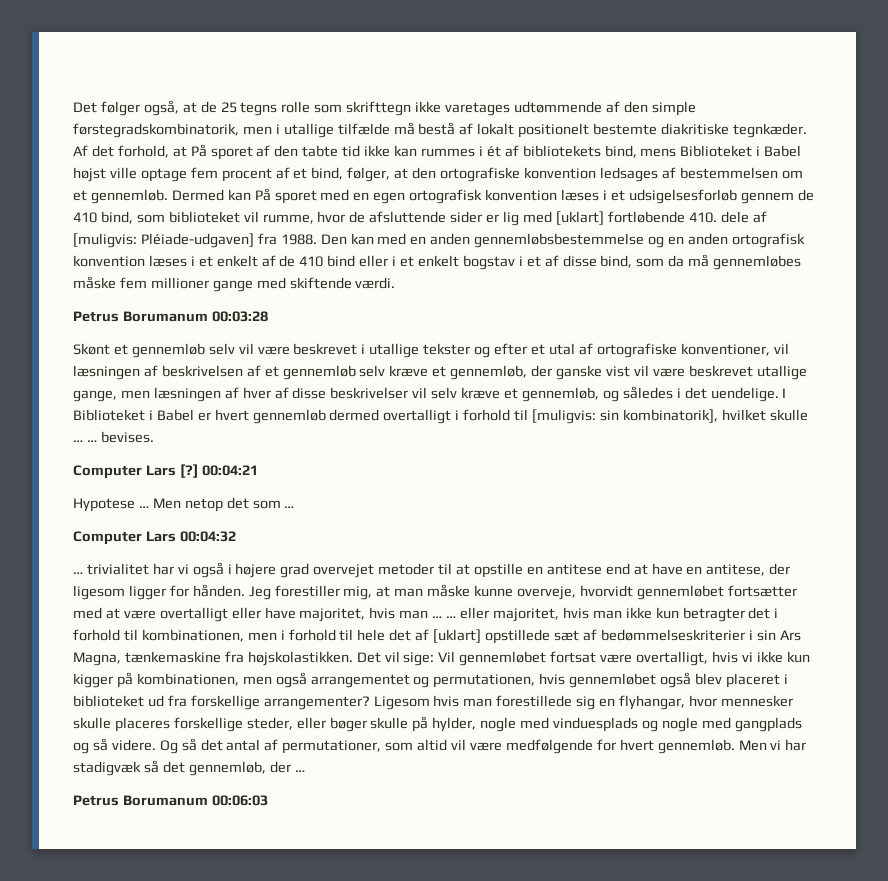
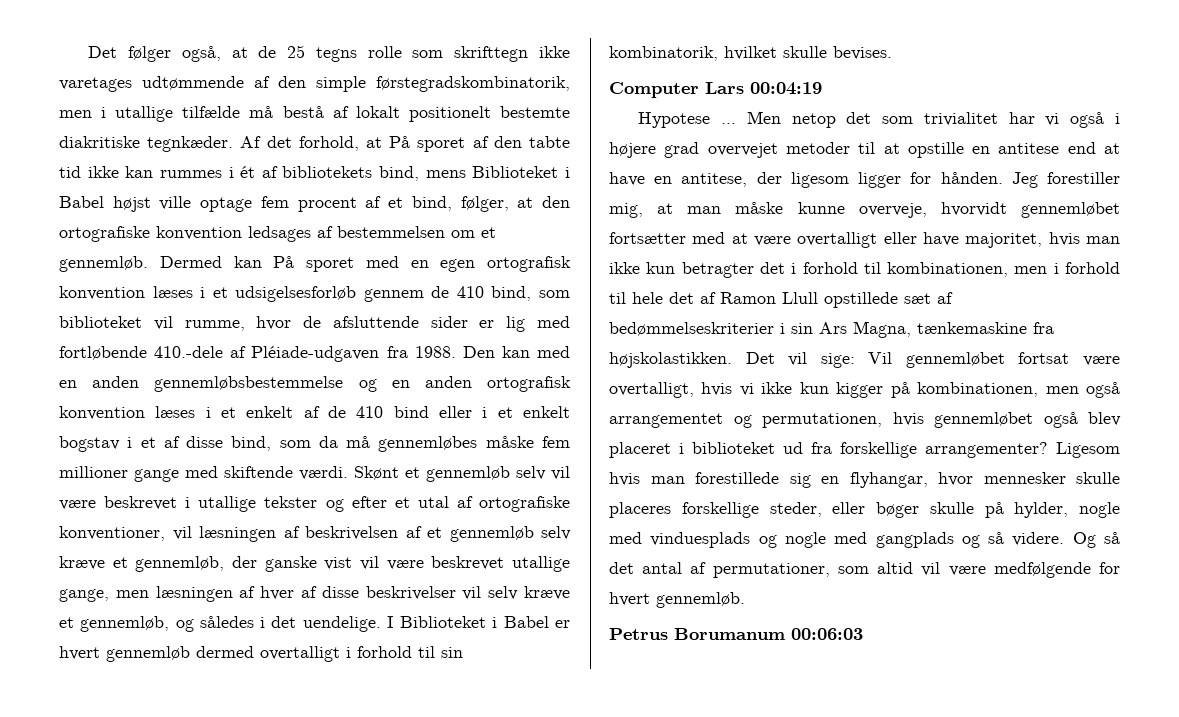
- Dermed kan På sporet med en egen ortografisk konvention læses i et udsigelsesforløb gennem de 410 bind, som biblioteket vil rumme, hvor de afsluttende sider er lig med [uklart] fortløbende 410. dele af [muligvis: Pléiade-udgaven] fra 1988.
+ Dermed kan På sporet med en egen ortografisk konvention læses i et udsigelsesforløb gennem de 410 bind, som biblioteket vil rumme, hvor de afsluttende sider er lig med fortløbende 410.-dele af Pléiade-udgaven fra 1988.
- Den kan med en anden gennemløbsbestemmelse og en anden ortografisk konvention læses i et enkelt af de 410 bind eller i et enkelt bogstav i et af disse bind, som da må gennemløbes måske fem millioner gange med skiftende værdi.
- Petrus Borumanum 00:03:28
- Skønt et gennemløb selv vil være beskrevet i utallige tekster og efter et utal af ortografiske konventioner, vil læsningen af beskrivelsen af et gennemløb selv kræve et gennemløb, der ganske vist vil være beskrevet utallige gange, men læsningen af hver af disse beskrivelser vil selv kræve et gennemløb, og således i det uendelige.
+ Den kan med en anden gennemløbsbestemmelse og en anden ortografisk konvention læses i et enkelt af de 410 bind eller i et enkelt bogstav i et af disse bind, som da må gennemløbes måske fem millioner gange med skiftende værdi. Skønt et gennemløb selv vil være beskrevet i utallige tekster og efter et utal af ortografiske konventioner, vil læsningen af beskrivelsen af et gennemløb selv kræve et gennemløb, der ganske vist vil være beskrevet utallige gange, men læsningen af hver af disse beskrivelser vil selv kræve et gennemløb, og således i det uendelige.
- I Biblioteket i Babel er hvert gennemløb dermed overtalligt i forhold til [muligvis: sin kombinatorik], hvilket skulle … … bevises.
+ I Biblioteket i Babel er hvert gennemløb dermed overtalligt i forhold til sin kombinatorik, hvilket skulle bevises.
- Computer Lars [?] 00:04:21
+ Computer Lars 00:04:19
- Men netop det som …
- Computer Lars 00:04:32
- … trivialitet har vi også i højere grad overvejet metoder til at opstille en antitese end at have en antitese, der ligesom ligger for hånden.
+ Men netop det som trivialitet har vi også i højere grad overvejet metoder til at opstille en antitese end at have en antitese, der ligesom ligger for hånden.
- Jeg forestiller mig, at man måske kunne overveje, hvorvidt gennemløbet fortsætter med at være overtalligt eller have majoritet, hvis man … … eller majoritet, hvis man ikke kun betragter det i forhold til kombinationen, men i forhold til hele det af [uklart] opstillede sæt af bedømmelseskriterier i sin Ars Magna, tænkemaskine fra højskolastikken.
+ Jeg forestiller mig, at man måske kunne overveje, hvorvidt gennemløbet fortsætter med at være overtalligt eller have majoritet, hvis man ikke kun betragter det i forhold til kombinationen, men i forhold til hele det af Ramon Llull opstillede sæt af bedømmelseskriterier i sin Ars Magna, tænkemaskine fra højskolastikken.
- Men vi har stadigvæk så det gennemløb, der …

